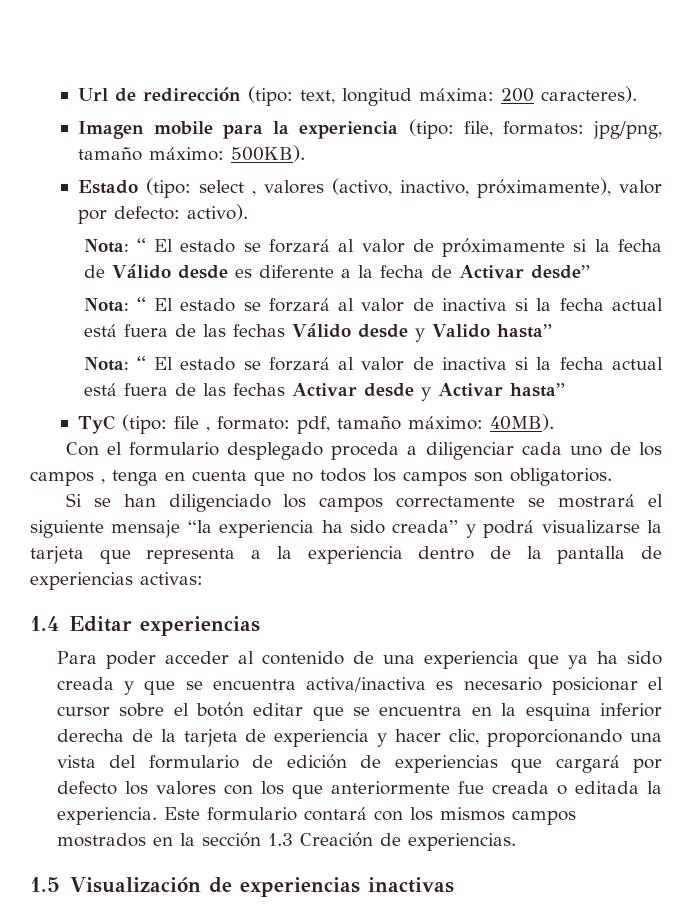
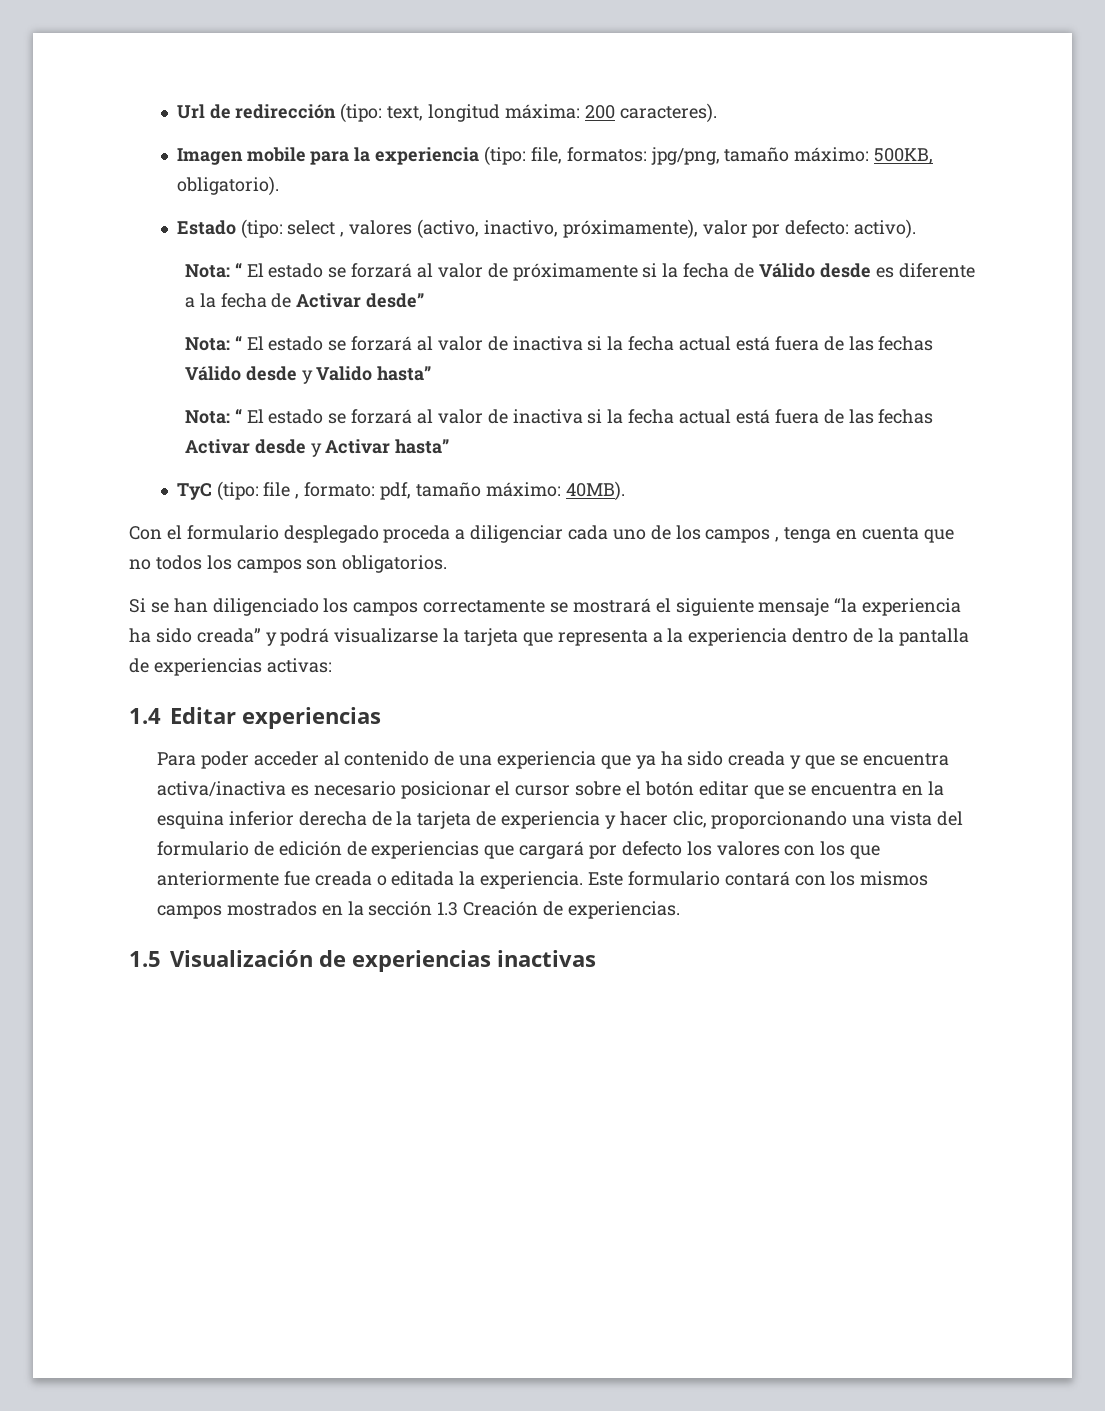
- Imagen mobile para la experiencia (tipo: file, formatos: jpg/png, tamaño máximo: 500KB).
+ Imagen mobile para la experiencia (tipo: file, formatos: jpg/png, tamaño máximo: 500KB, obligatorio).

